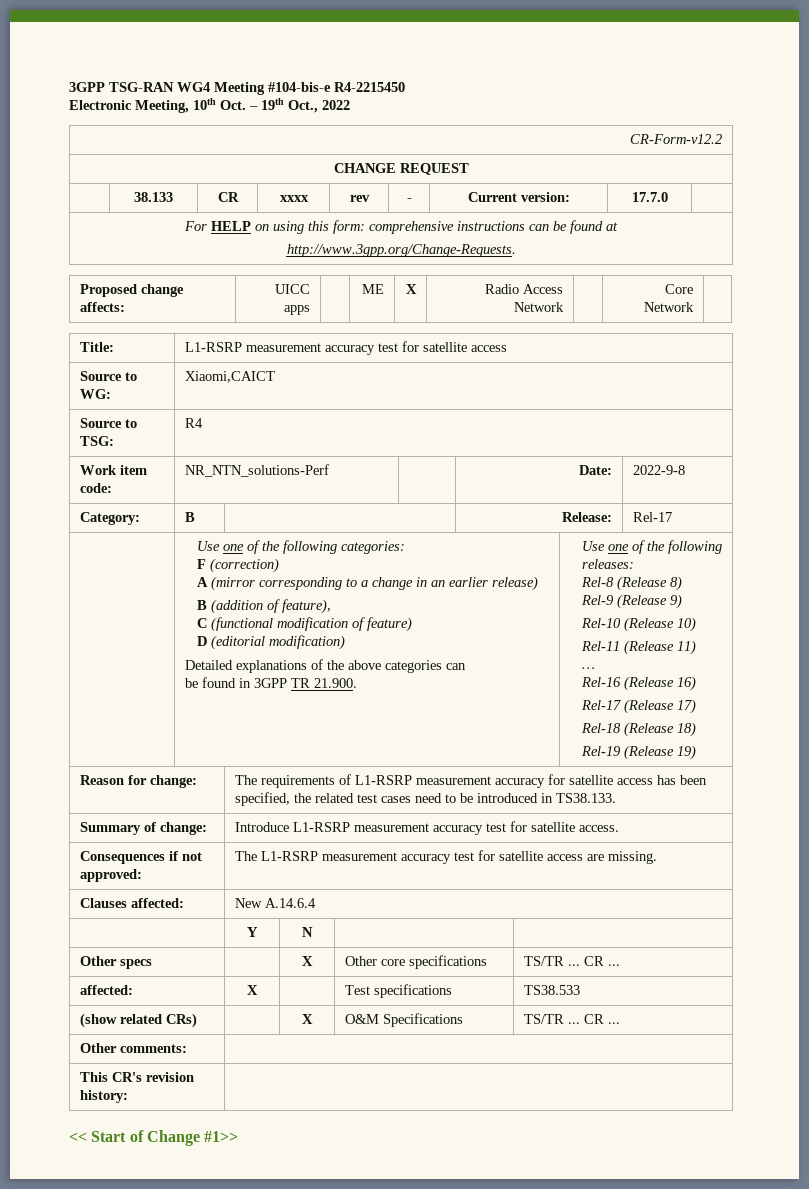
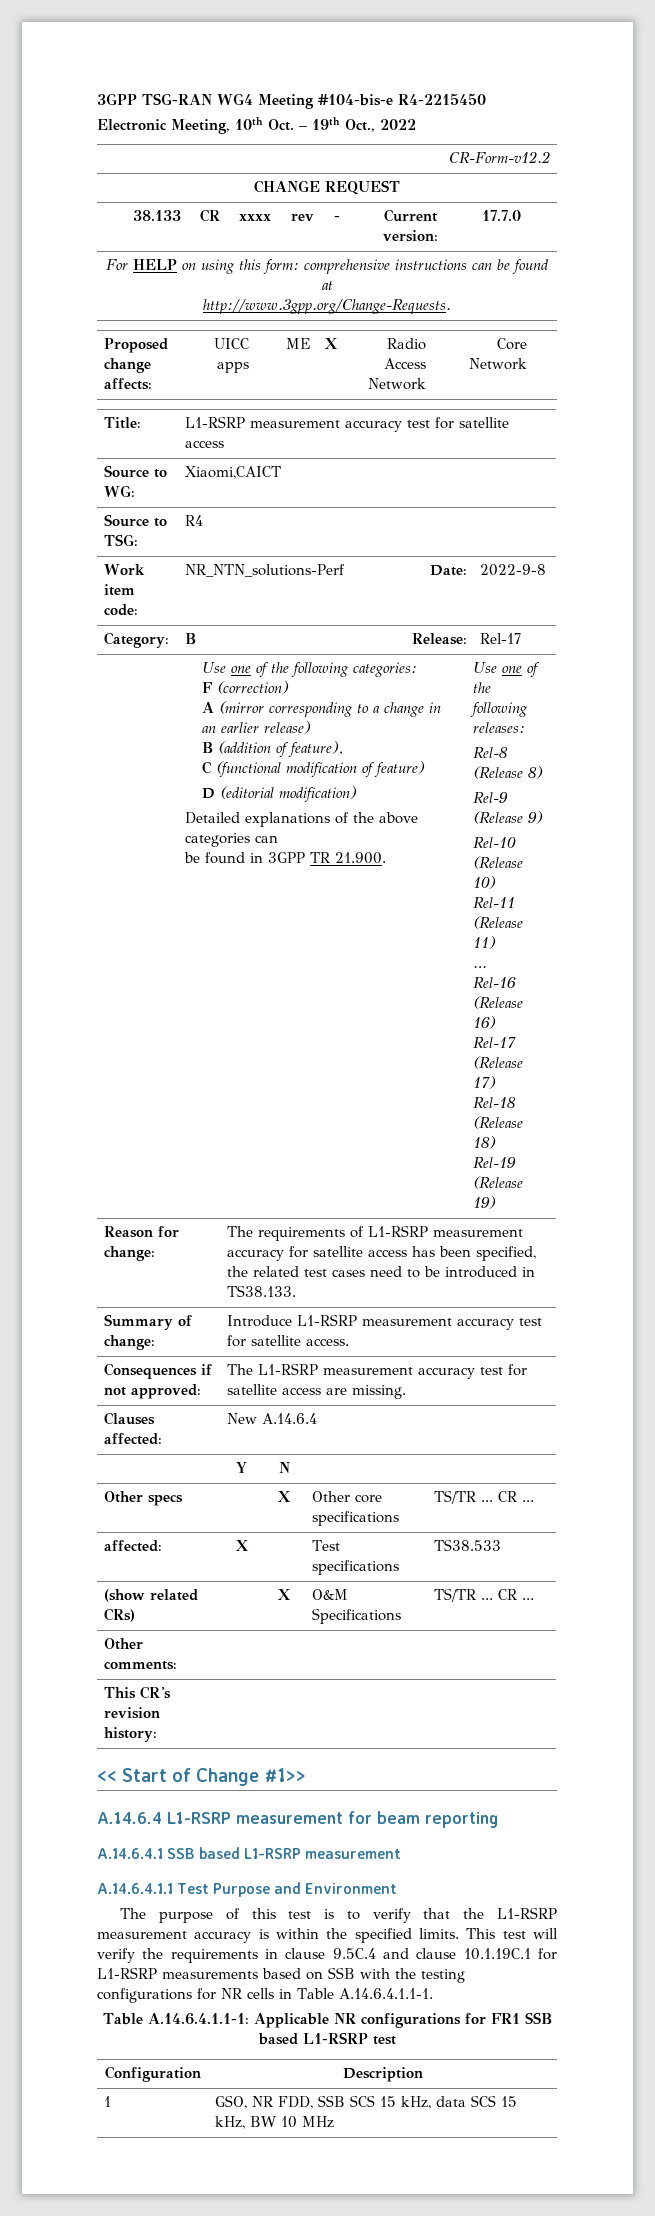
+ A.14.6.4 L1-RSRP measurement for beam reporting
+ A.14.6.4.1 SSB based L1-RSRP measurement
+ A.14.6.4.1.1 Test Purpose and Environment
+ The purpose of this test is to verify that the L1-RSRP measurement accuracy is within the specified limits. This test will verify the requirements in clause 9.5C.4 and clause 10.1.19C.1 for L1-RSRP measurements based on SSB with the testing configurations for NR cells in Table A.14.6.4.1.1-1.
+ Table A.14.6.4.1.1-1: Applicable NR configurations for FR1 SSB based L1-RSRP test
+ Configuration | Description
+ 1 | GSO, NR FDD, SSB SCS 15 kHz, data SCS 15 kHz, BW 10 MHz

